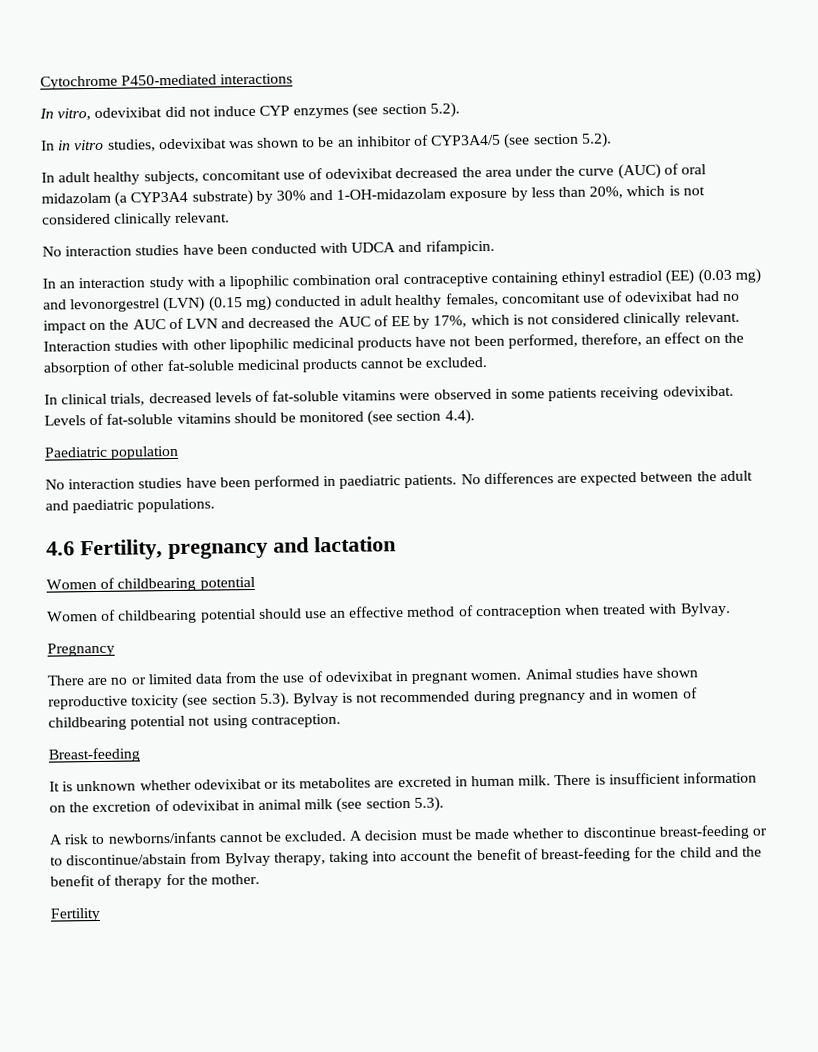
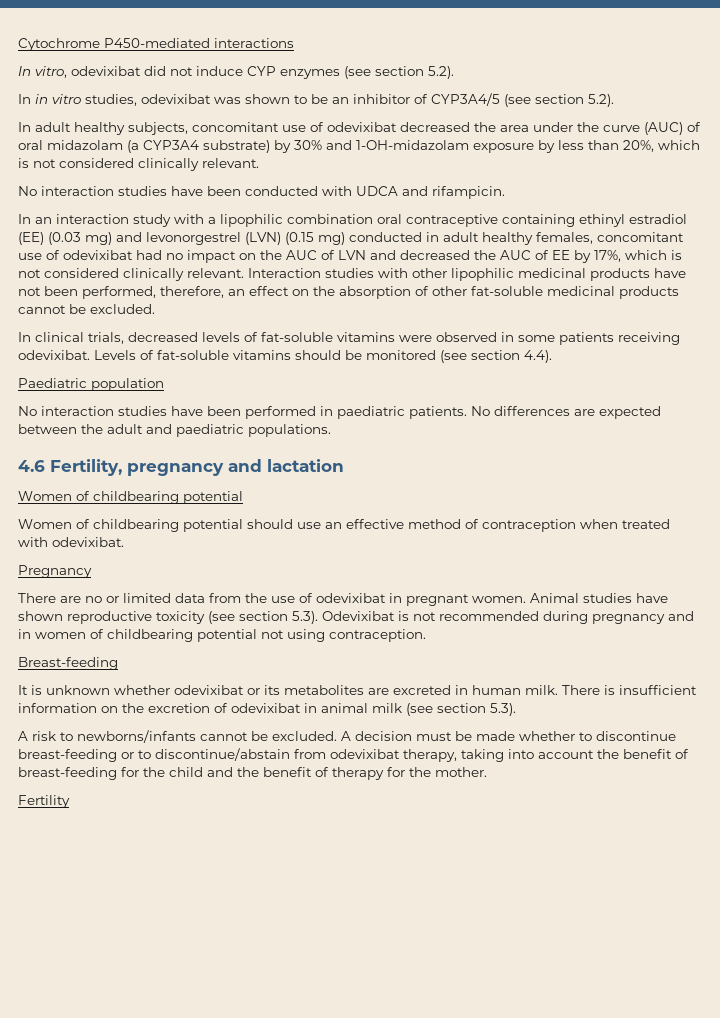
- Women of childbearing potential should use an effective method of contraception when treated with Bylvay.
+ Women of childbearing potential should use an effective method of contraception when treated with odevixibat.
- Animal studies have shown reproductive toxicity (see section 5.3). Bylvay is not recommended during pregnancy and in women of childbearing potential not using contraception.
+ Animal studies have shown reproductive toxicity (see section 5.3). Odevixibat is not recommended during pregnancy and in women of childbearing potential not using contraception.
- A decision must be made whether to discontinue breast-feeding or to discontinue/abstain from Bylvay therapy, taking into account the benefit of breast-feeding for the child and the benefit of therapy for the mother.
+ A decision must be made whether to discontinue breast-feeding or to discontinue/abstain from odevixibat therapy, taking into account the benefit of breast-feeding for the child and the benefit of therapy for the mother.

